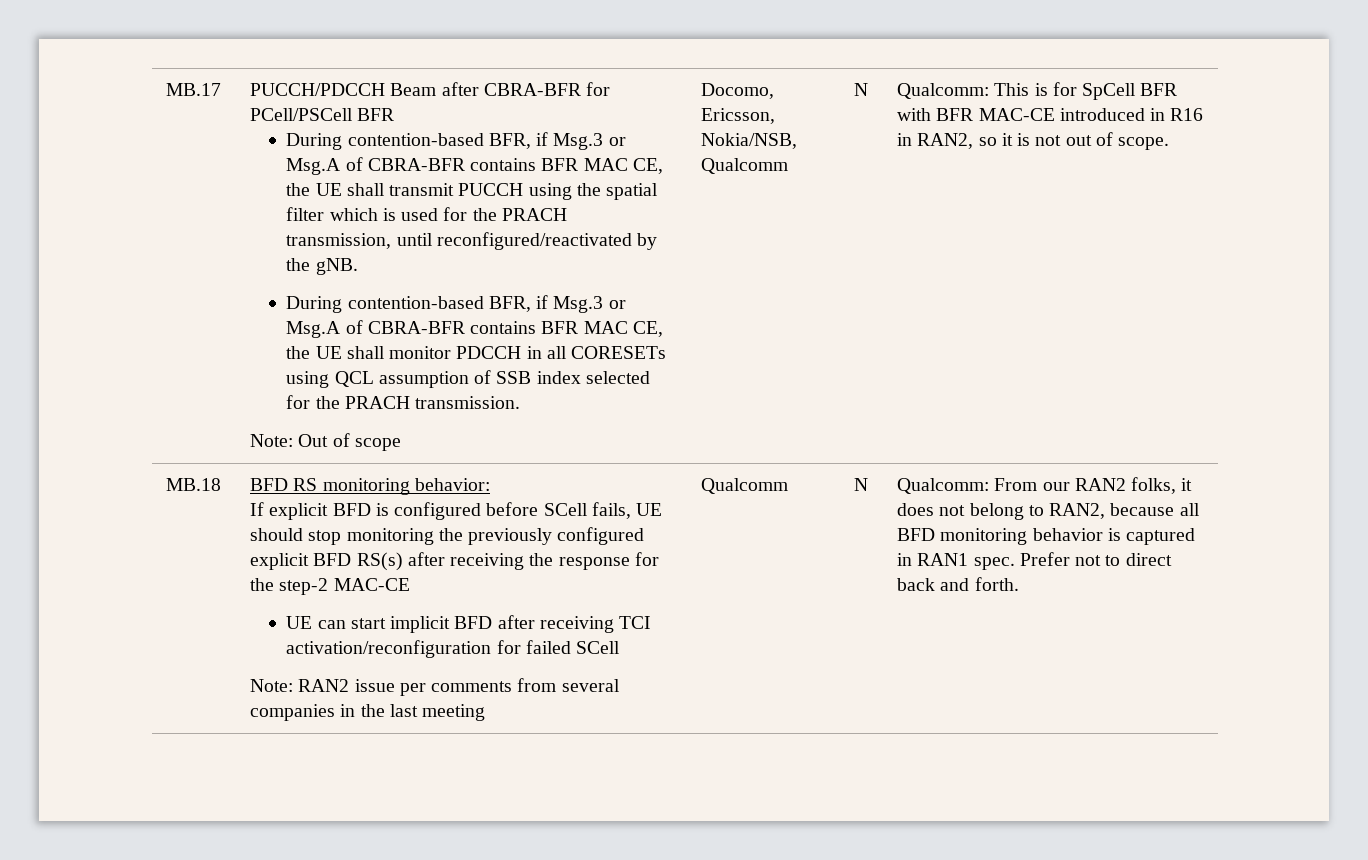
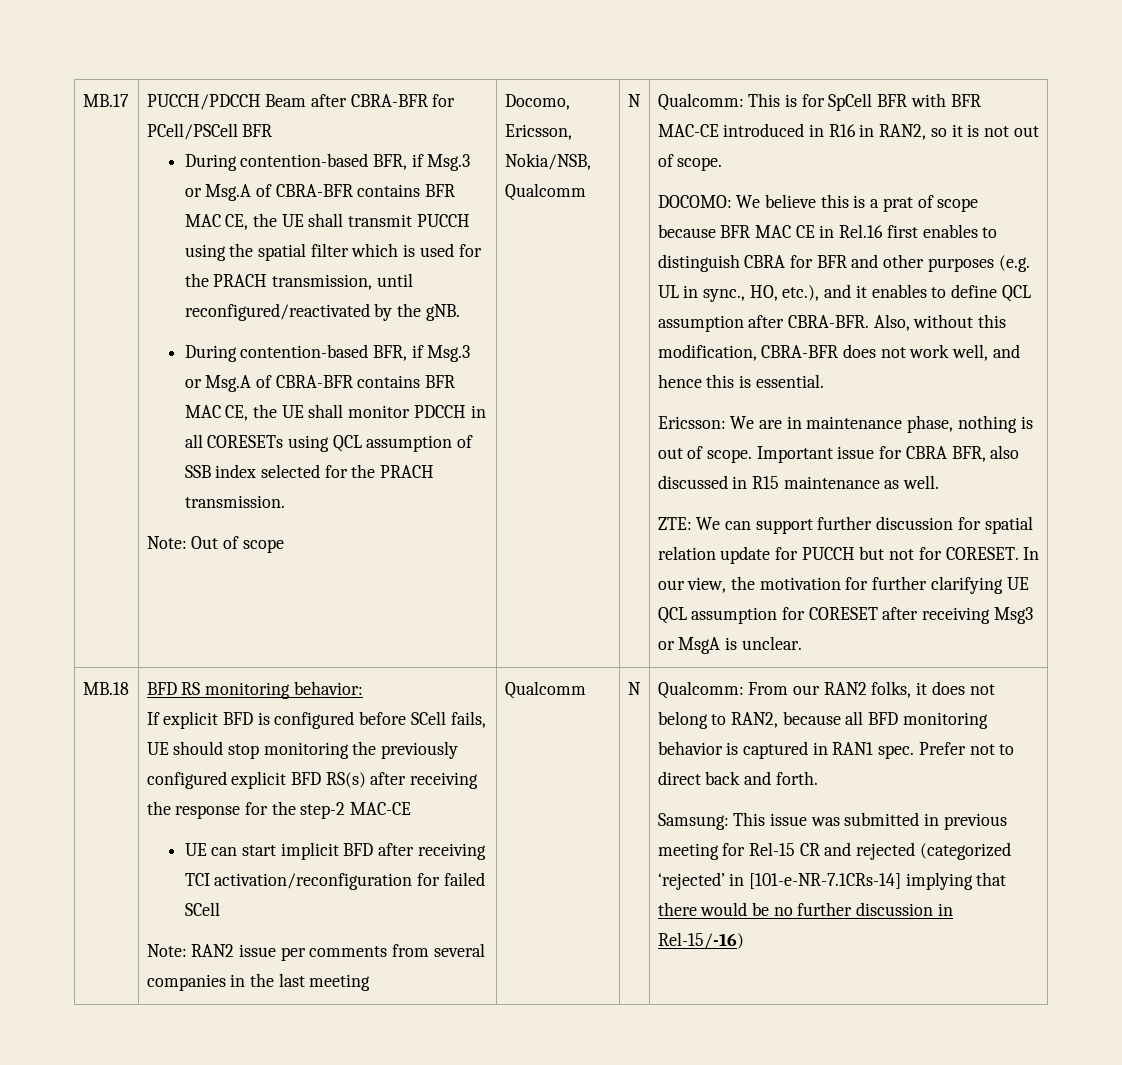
+ DOCOMO: We believe this is a prat of scope because BFR MAC CE in Rel.16 first enables to distinguish CBRA for BFR and other purposes (e.g. UL in sync., HO, etc.), and it enables to define QCL assumption after CBRA-BFR. Also, without this modification, CBRA-BFR does not work well, and hence this is essential.
+ Ericsson: We are in maintenance phase, nothing is out of scope. Important issue for CBRA BFR, also discussed in R15 maintenance as well.
+ ZTE: We can support further discussion for spatial relation update for PUCCH but not for CORESET. In our view, the motivation for further clarifying UE QCL assumption for CORESET after receiving Msg3 or MsgA is unclear.
+ Samsung: This issue was submitted in previous meeting for Rel-15 CR and rejected (categorized ‘rejected’ in [101-e-NR-7.1CRs-14] implying that there would be no further discussion in Rel-15/-16)

